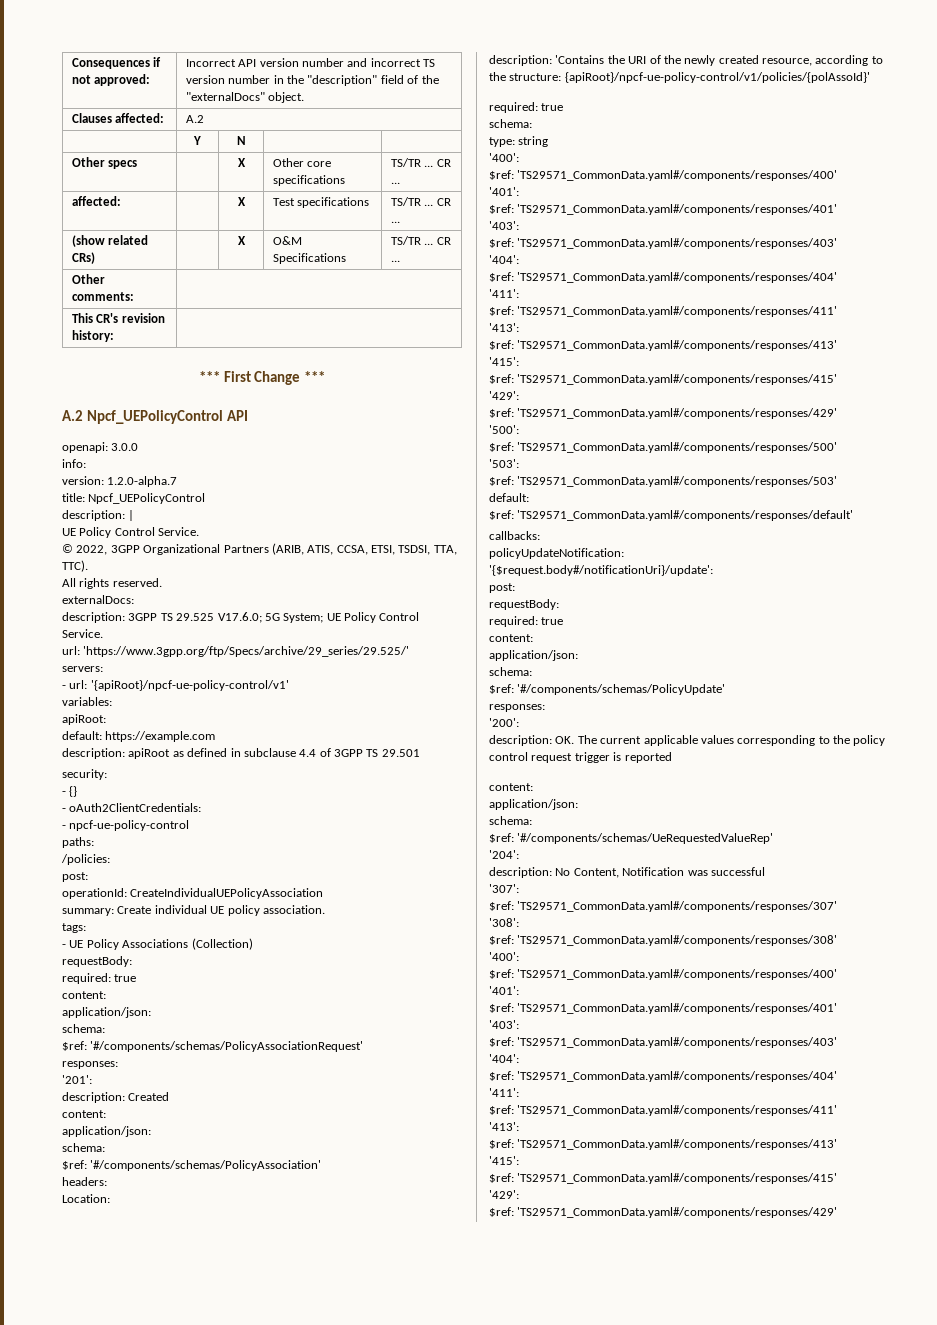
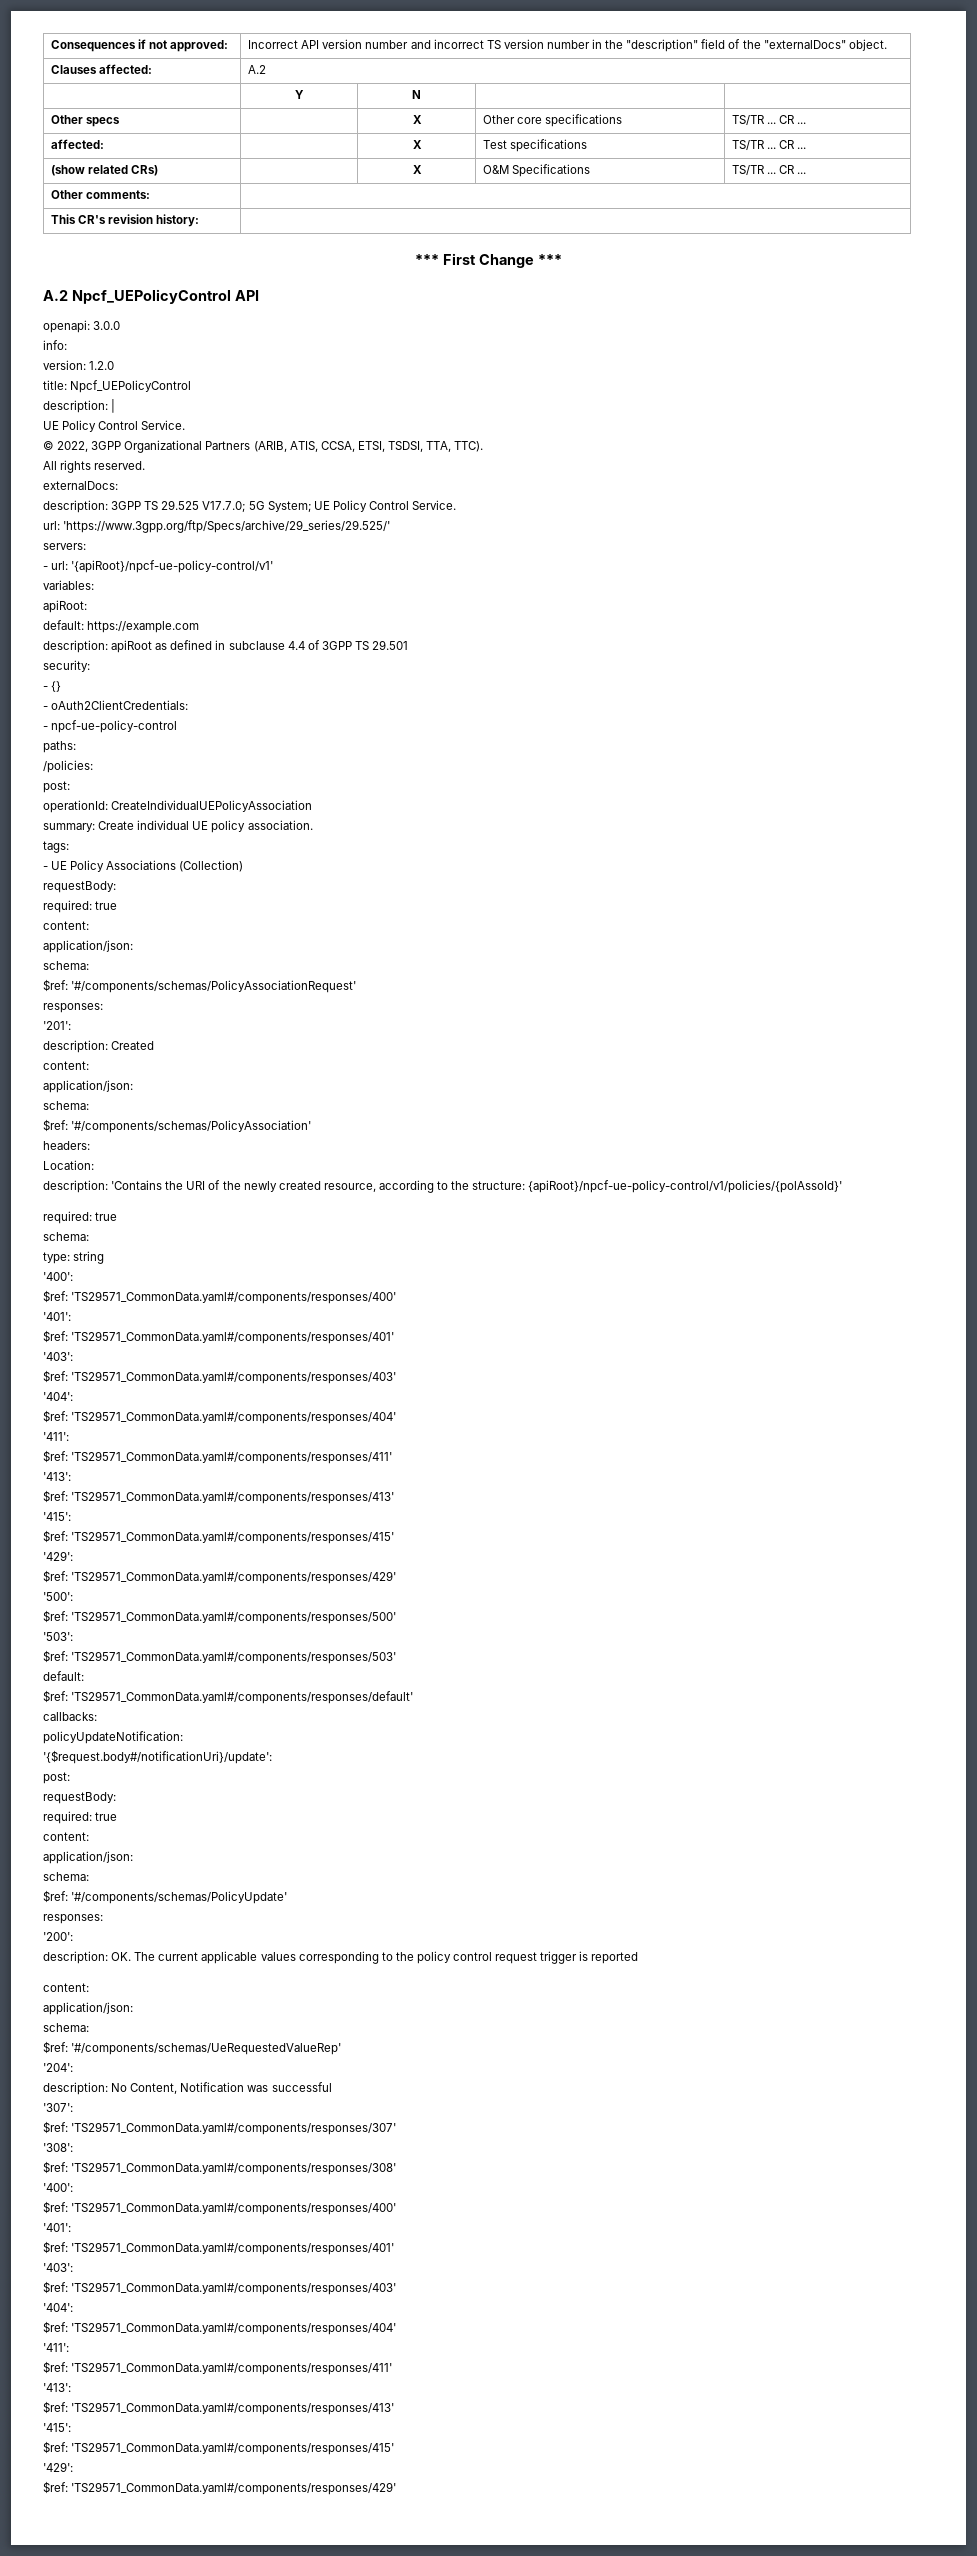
- version: 1.2.0-alpha.7
+ version: 1.2.0
- description: 3GPP TS 29.525 V17.6.0; 5G System; UE Policy Control Service.
+ description: 3GPP TS 29.525 V17.7.0; 5G System; UE Policy Control Service.

